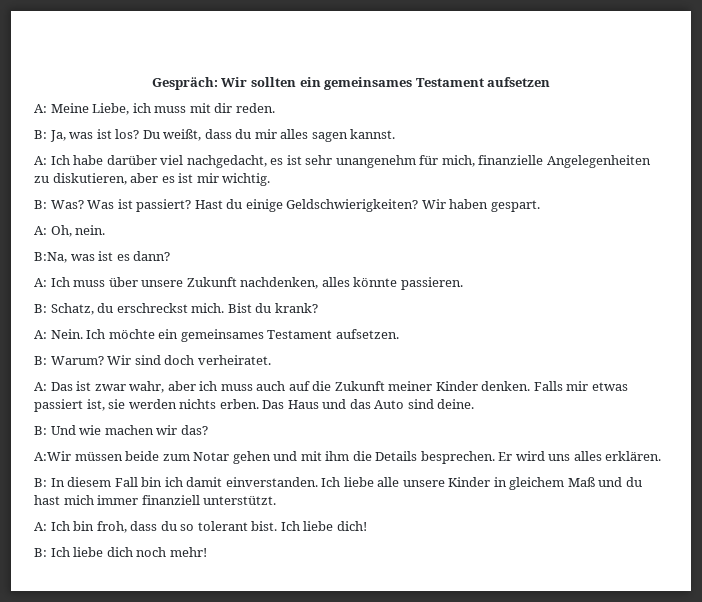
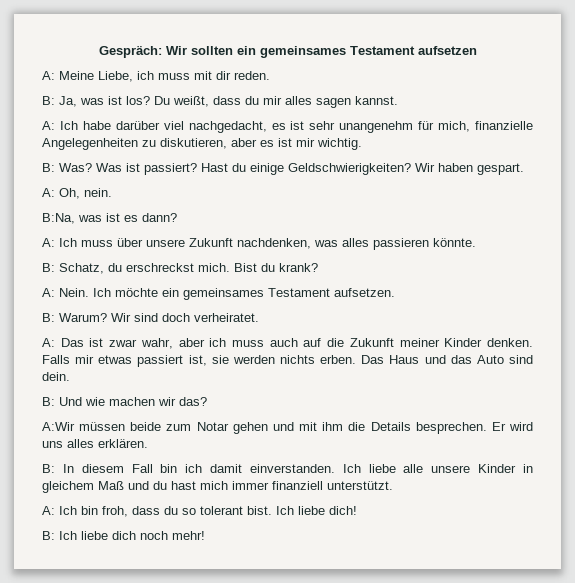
- A: Ich muss über unsere Zukunft nachdenken, alles könnte passieren.
+ A: Ich muss über unsere Zukunft nachdenken, was alles passieren könnte.
- Das Haus und das Auto sind deine.
+ Das Haus und das Auto sind dein.

